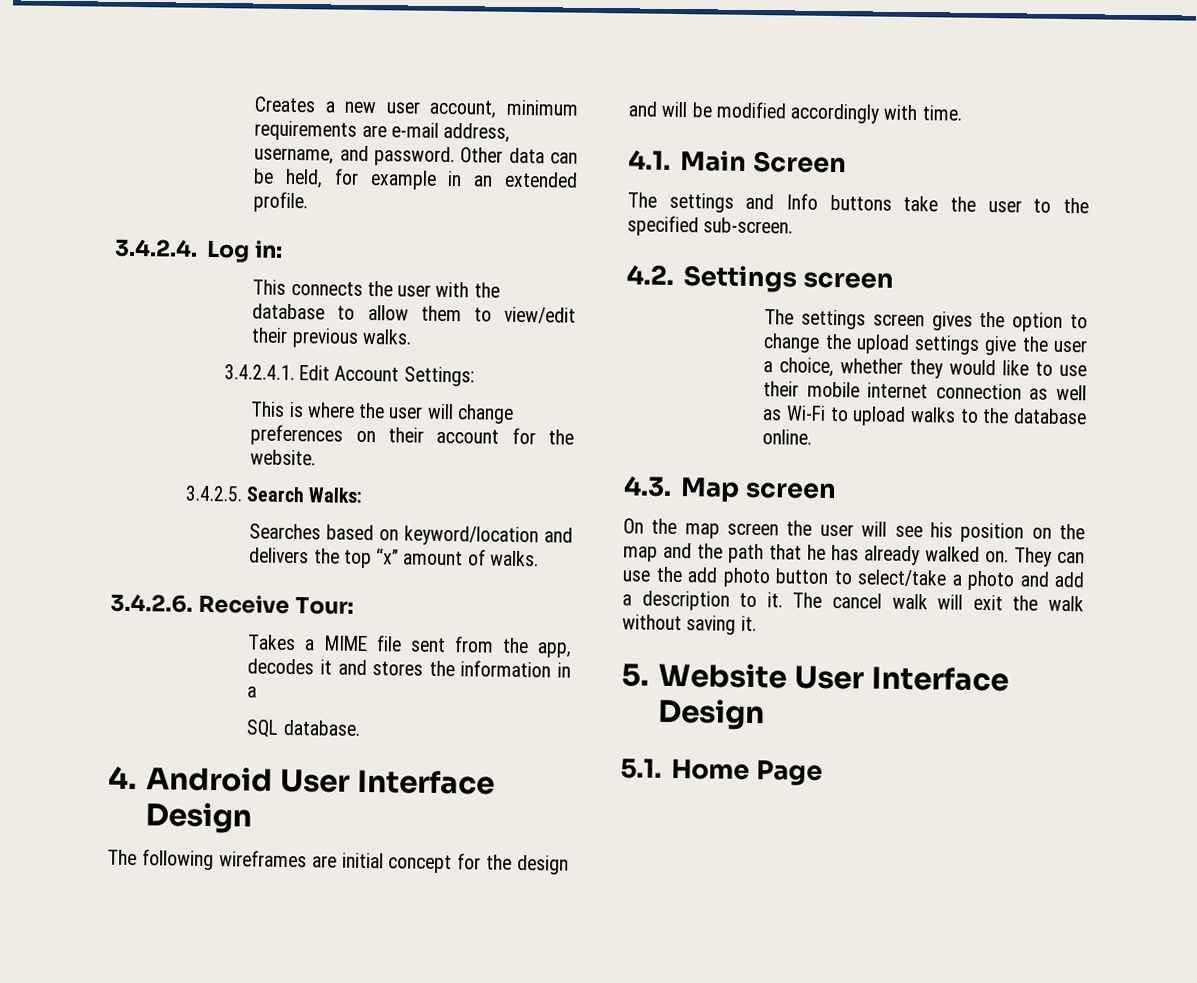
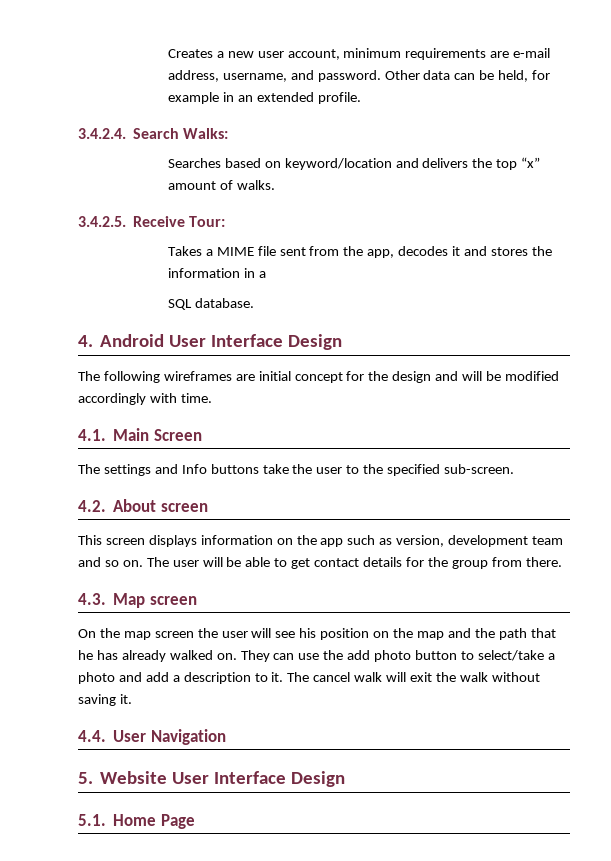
- 3.4.2.4. Log in:
- This connects the user with the database to allow them to view/edit their previous walks.
- 3.4.2.4.1. Edit Account Settings:
- This is where the user will change preferences on their account for the website.
- 3.4.2.5. Search Walks:
+ 3.4.2.4. Search Walks:
- 3.4.2.6. Receive Tour:
+ 3.4.2.5. Receive Tour:
- 4.2. Settings screen
- The settings screen gives the option to change the upload settings give the user a choice, whether they would like to use their mobile internet connection as well as Wi-Fi to upload walks to the database online.
+ 4.2. About screen
+ This screen displays information on the app such as version, development team and so on. The user will be able to get contact details for the group from there.
+ 4.4. User Navigation

